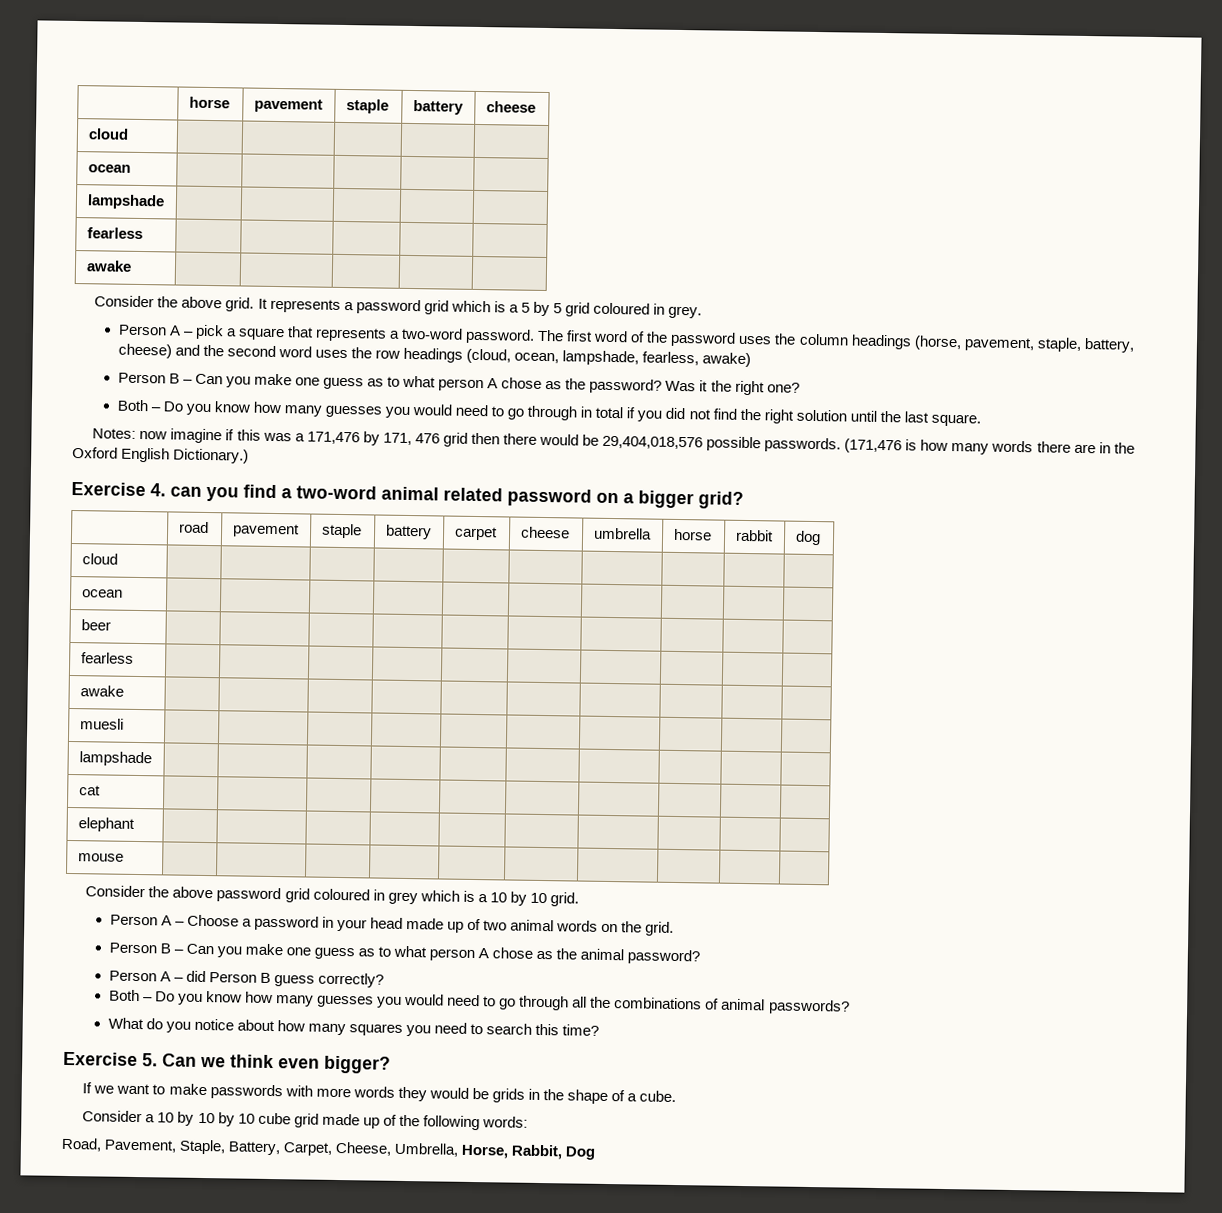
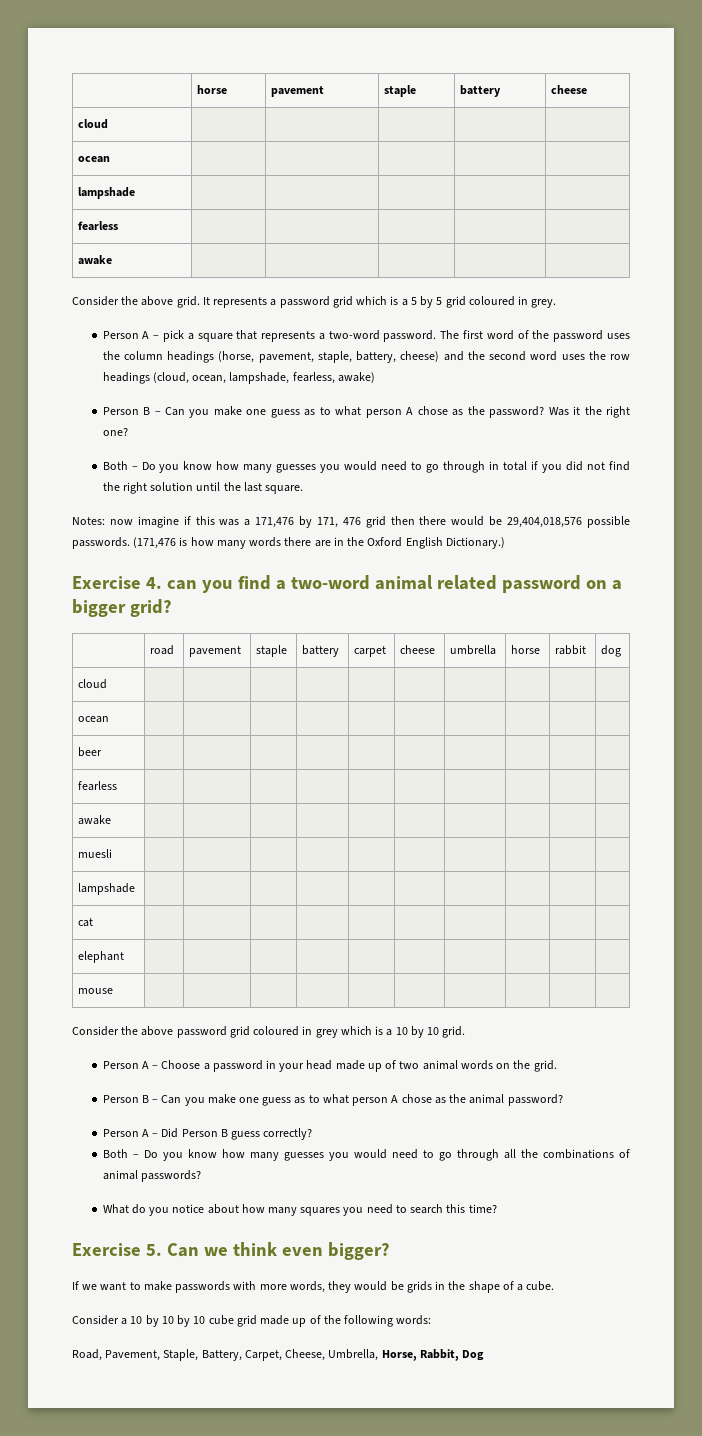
- Person A – did Person B guess correctly?
+ Person A – Did Person B guess correctly?
- If we want to make passwords with more words they would be grids in the shape of a cube.
+ If we want to make passwords with more words, they would be grids in the shape of a cube.

